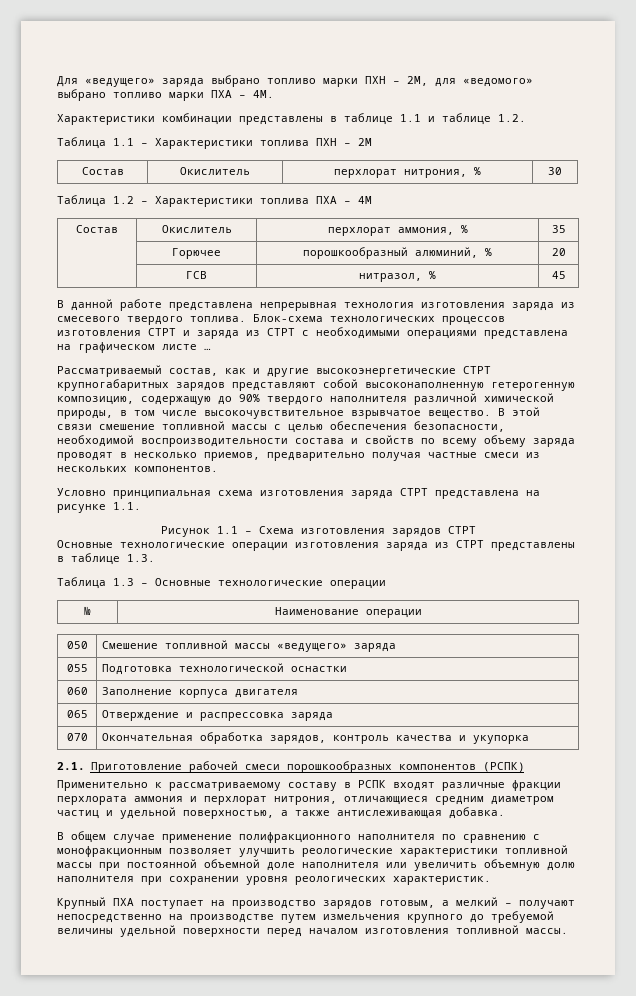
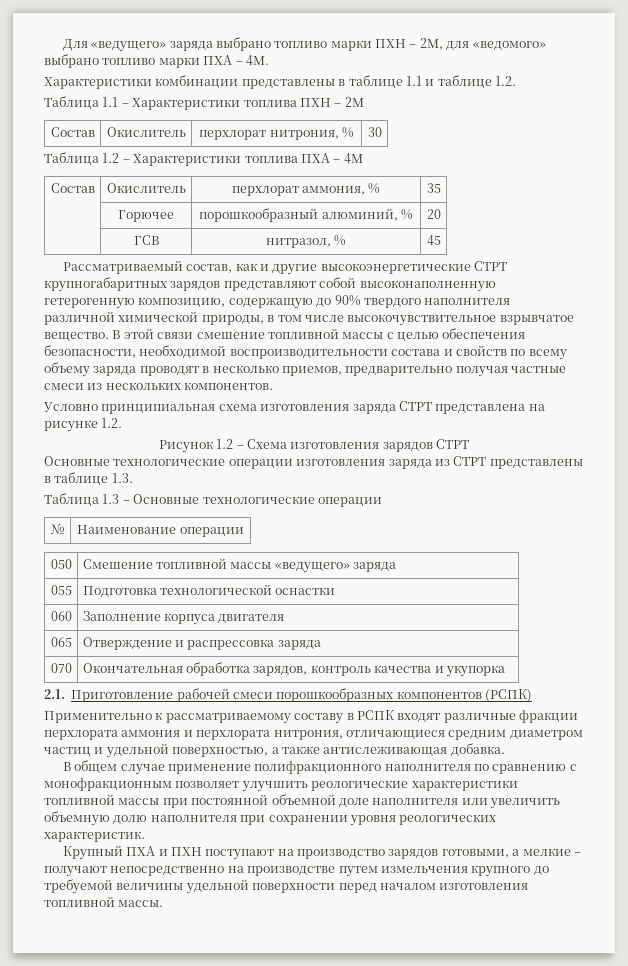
- В данной работе представлена непрерывная технология изготовления заряда из смесевого твердого топлива. Блок-схема технологических процессов изготовления СТРТ и заряда из СТРТ с необходимыми операциями представлена на графическом листе …
- Условно принципиальная схема изготовления заряда СТРТ представлена на рисунке 1.1.
+ Условно принципиальная схема изготовления заряда СТРТ представлена на рисунке 1.2.
- Рисунок 1.1 – Схема изготовления зарядов СТРТ
+ Рисунок 1.2 – Схема изготовления зарядов СТРТ
- Применительно к рассматриваемому составу в РСПК входят различные фракции перхлората аммония и перхлорат нитрония, отличающиеся средним диаметром частиц и удельной поверхностью, а также антислеживающая добавка.
+ Применительно к рассматриваемому составу в РСПК входят различные фракции перхлората аммония и перхлората нитрония, отличающиеся средним диаметром частиц и удельной поверхностью, а также антислеживающая добавка.
- Крупный ПХА поступает на производство зарядов готовым, а мелкий – получают непосредственно на производстве путем измельчения крупного до требуемой величины удельной поверхности перед началом изготовления топливной массы.
+ Крупный ПХА и ПХН поступают на производство зарядов готовыми, а мелкие – получают непосредственно на производстве путем измельчения крупного до требуемой величины удельной поверхности перед началом изготовления топливной массы.

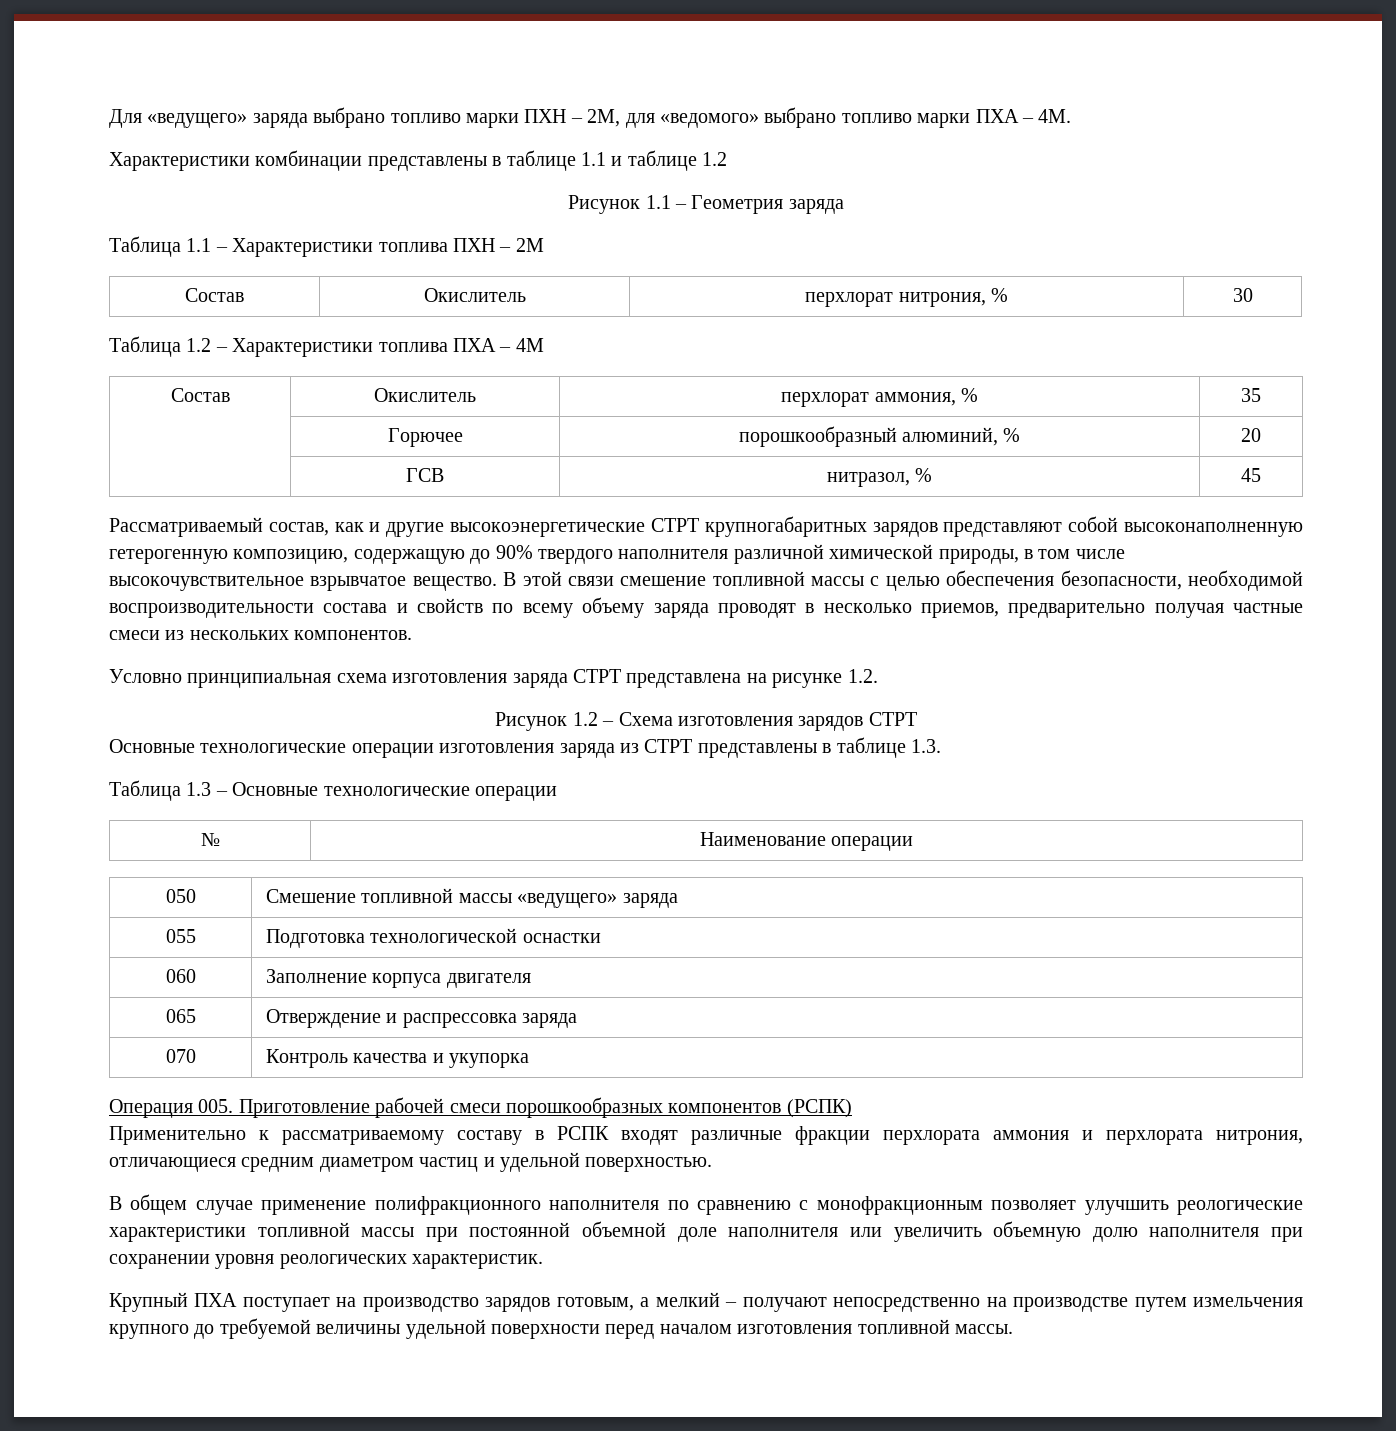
- Характеристики комбинации представлены в таблице 1.1 и таблице 1.2.
+ Характеристики комбинации представлены в таблице 1.1 и таблице 1.2
+ Рисунок 1.1 – Геометрия заряда
- 070 | Окончательная обработка зарядов, контроль качества и укупорка
+ 070 | Контроль качества и укупорка
- 2.1. Приготовление рабочей смеси порошкообразных компонентов (РСПК)
+ Операция 005. Приготовление рабочей смеси порошкообразных компонентов (РСПК)
- Применительно к рассматриваемому составу в РСПК входят различные фракции перхлората аммония и перхлората нитрония, отличающиеся средним диаметром частиц и удельной поверхностью, а также антислеживающая добавка.
+ Применительно к рассматриваемому составу в РСПК входят различные фракции перхлората аммония и перхлората нитрония, отличающиеся средним диаметром частиц и удельной поверхностью.
- Крупный ПХА и ПХН поступают на производство зарядов готовыми, а мелкие – получают непосредственно на производстве путем измельчения крупного до требуемой величины удельной поверхности перед началом изготовления топливной массы.
+ Крупный ПХА поступает на производство зарядов готовым, а мелкий – получают непосредственно на производстве путем измельчения крупного до требуемой величины удельной поверхности перед началом изготовления топливной массы.

